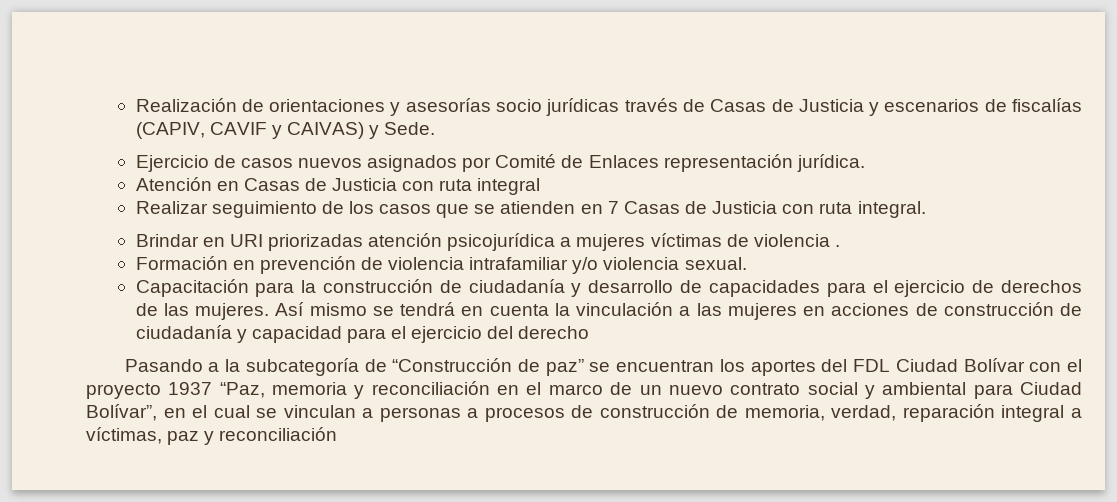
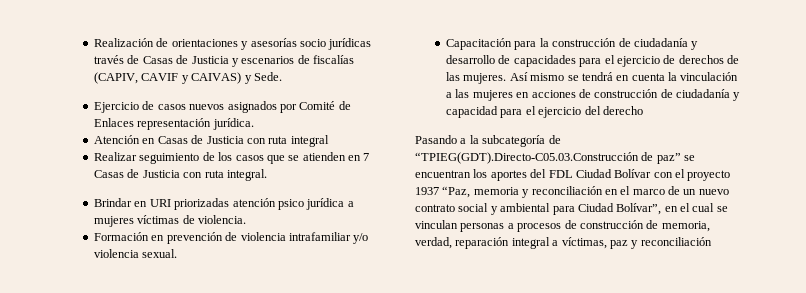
- Brindar en URI priorizadas atención psicojurídica a mujeres víctimas de violencia .
+ Brindar en URI priorizadas atención psico jurídica a mujeres víctimas de violencia.
- Pasando a la subcategoría de “Construcción de paz” se encuentran los aportes del FDL Ciudad Bolívar con el proyecto 1937 “Paz, memoria y reconciliación en el marco de un nuevo contrato social y ambiental para Ciudad Bolívar”, en el cual se vinculan a personas a procesos de construcción de memoria, verdad, reparación integral a víctimas, paz y reconciliación
+ Pasando a la subcategoría de “TPIEG(GDT).Directo-C05.03.Construcción de paz” se encuentran los aportes del FDL Ciudad Bolívar con el proyecto 1937 “Paz, memoria y reconciliación en el marco de un nuevo contrato social y ambiental para Ciudad Bolívar”, en el cual se vinculan personas a procesos de construcción de memoria, verdad, reparación integral a víctimas, paz y reconciliación

